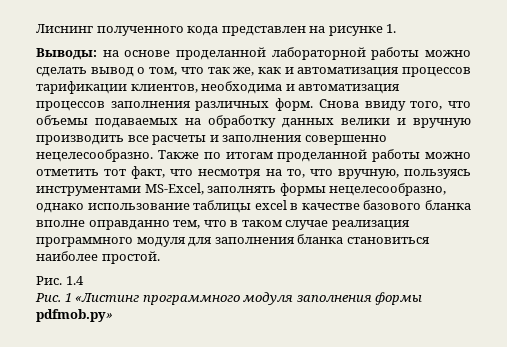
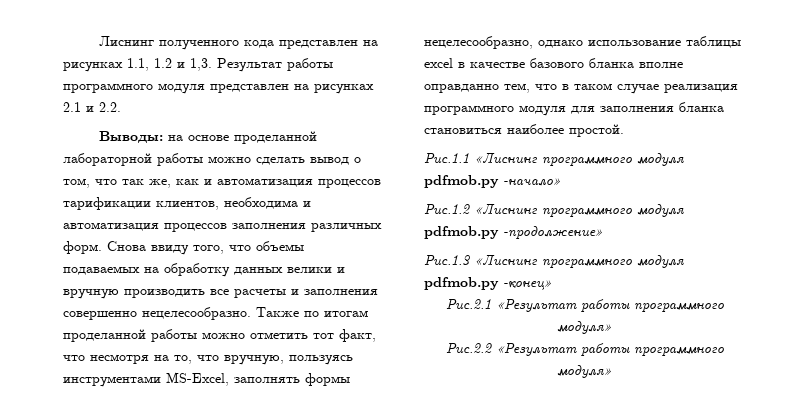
- Лиснинг полученного кода представлен на рисунке 1.
+ Лиснинг полученного кода представлен на рисунках 1.1, 1.2 и 1,3. Результат работы программного модуля представлен на рисунках 2.1 и 2.2.
- Рис. 1.4
- Рис. 1 «Листинг программного модуля заполнения формы pdfmob.py»
+ Рис.1.1 «Лиснинг программного модуля pdfmob.py -начало»
+ Рис.1.2 «Лиснинг программного модуля pdfmob.py -продолжение»
+ Рис.1.3 «Лиснинг программного модуля pdfmob.py -конец»
+ Рис.2.1 «Результат работы программного модуля»
+ Рис.2.2 «Результат работы программного модуля»

